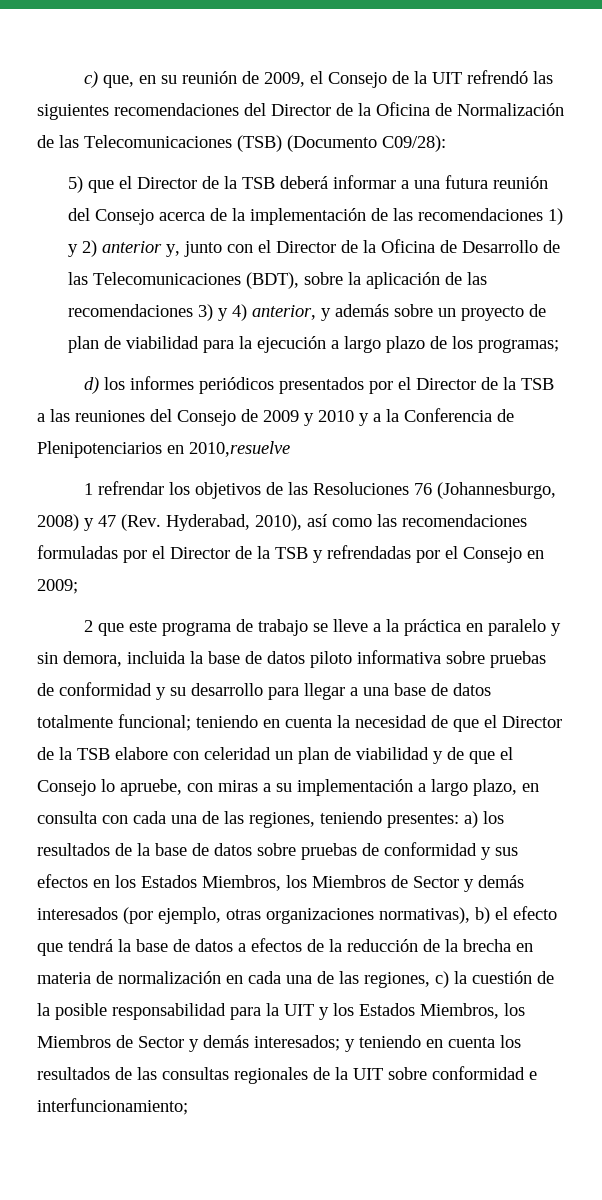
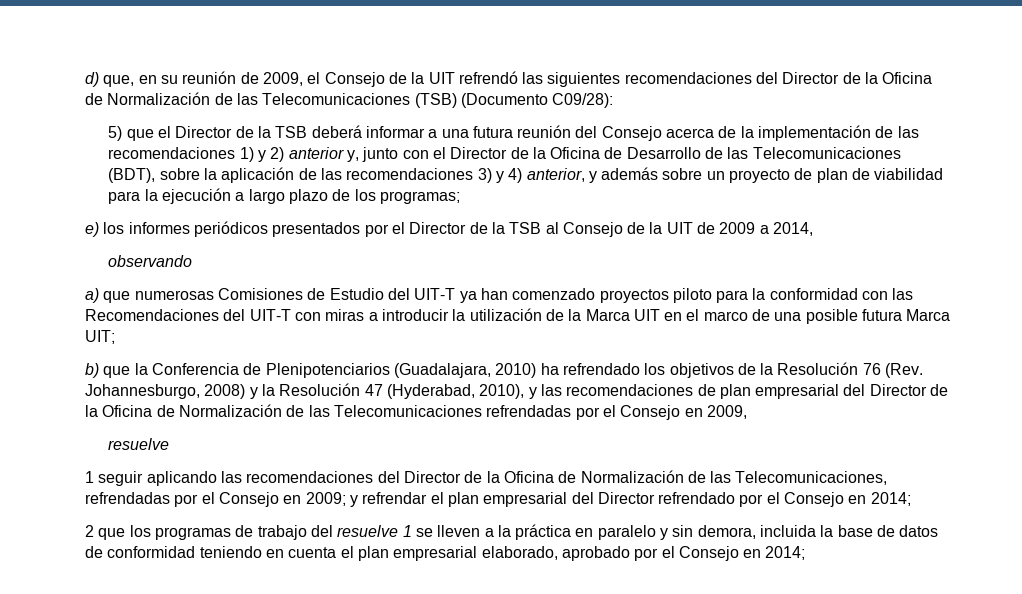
- c) que, en su reunión de 2009, el Consejo de la UIT refrendó las siguientes recomendaciones del Director de la Oficina de Normalización de las Telecomunicaciones (TSB) (Documento C09/28):
+ d) que, en su reunión de 2009, el Consejo de la UIT refrendó las siguientes recomendaciones del Director de la Oficina de Normalización de las Telecomunicaciones (TSB) (Documento C09/28):
- d) los informes periódicos presentados por el Director de la TSB a las reuniones del Consejo de 2009 y 2010 y a la Conferencia de Plenipotenciarios en 2010,resuelve
- 1 refrendar los objetivos de las Resoluciones 76 (Johannesburgo, 2008) y 47 (Rev. Hyderabad, 2010), así como las recomendaciones formuladas por el Director de la TSB y refrendadas por el Consejo en 2009;
- 2 que este programa de trabajo se lleve a la práctica en paralelo y sin demora, incluida la base de datos piloto informativa sobre pruebas de conformidad y su desarrollo para llegar a una base de datos totalmente funcional; teniendo en cuenta la necesidad de que el Director de la TSB elabore con celeridad un plan de viabilidad y de que el Consejo lo apruebe, con miras a su implementación a largo plazo, en consulta con cada una de las regiones, teniendo presentes: a) los resultados de la base de datos sobre pruebas de conformidad y sus efectos en los Estados Miembros, los Miembros de Sector y demás interesados (por ejemplo, otras organizaciones normativas), b) el efecto que tendrá la base de datos a efectos de la reducción de la brecha en materia de normalización en cada una de las regiones, c) la cuestión de la posible responsabilidad para la UIT y los Estados Miembros, los Miembros de Sector y demás interesados; y teniendo en cuenta los resultados de las consultas regionales de la UIT sobre conformidad e interfuncionamiento;
+ e) los informes periódicos presentados por el Director de la TSB al Consejo de la UIT de 2009 a 2014,
+ observando
+ a) que numerosas Comisiones de Estudio del UIT-T ya han comenzado proyectos piloto para la conformidad con las Recomendaciones del UIT-T con miras a introducir la utilización de la Marca UIT en el marco de una posible futura Marca UIT;
+ b) que la Conferencia de Plenipotenciarios (Guadalajara, 2010) ha refrendado los objetivos de la Resolución 76 (Rev. Johannesburgo, 2008) y la Resolución 47 (Hyderabad, 2010), y las recomendaciones de plan empresarial del Director de la Oficina de Normalización de las Telecomunicaciones refrendadas por el Consejo en 2009,
+ resuelve
+ 1 seguir aplicando las recomendaciones del Director de la Oficina de Normalización de las Telecomunicaciones, refrendadas por el Consejo en 2009; y refrendar el plan empresarial del Director refrendado por el Consejo en 2014;
+ 2 que los programas de trabajo del resuelve 1 se lleven a la práctica en paralelo y sin demora, incluida la base de datos de conformidad teniendo en cuenta el plan empresarial elaborado, aprobado por el Consejo en 2014;

